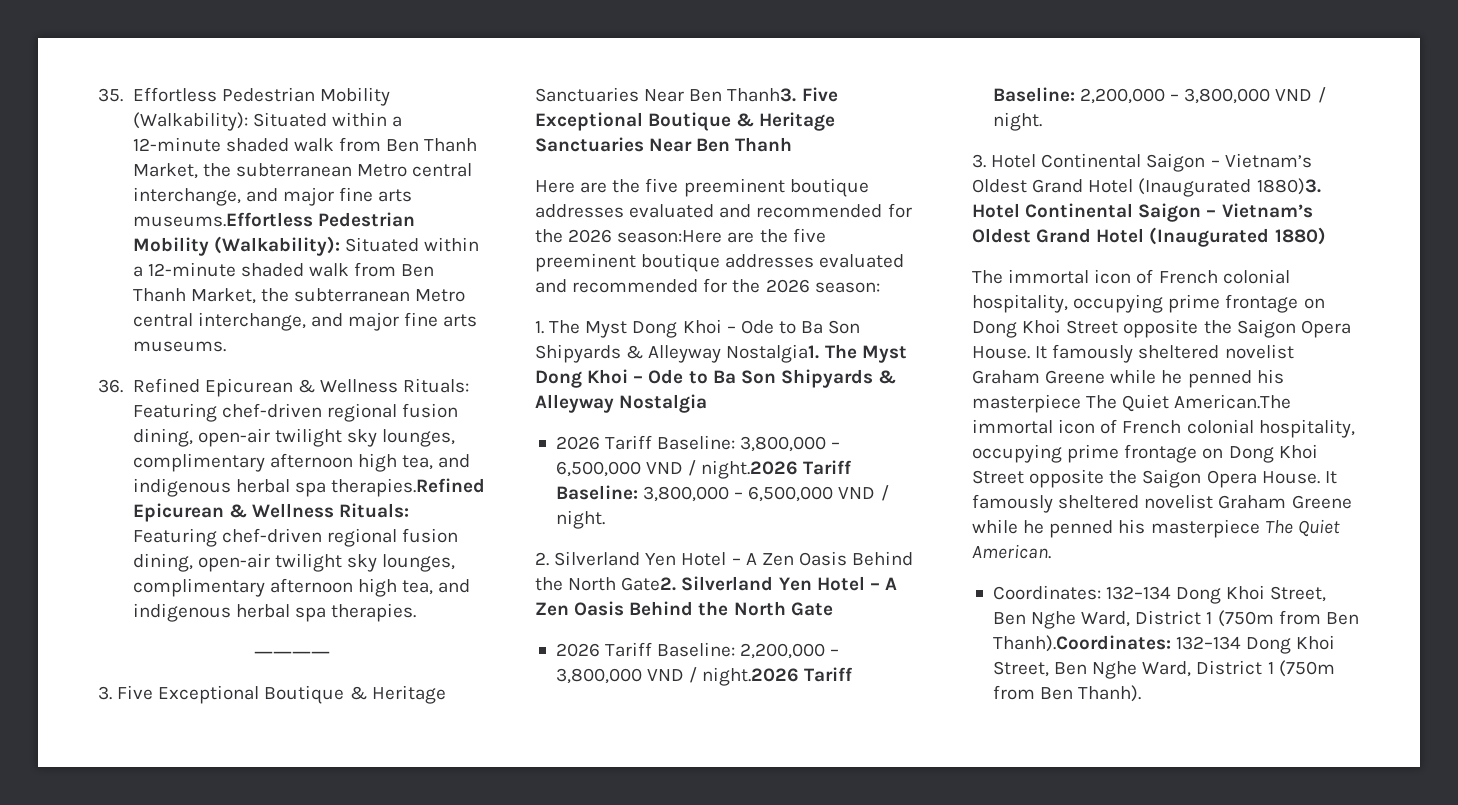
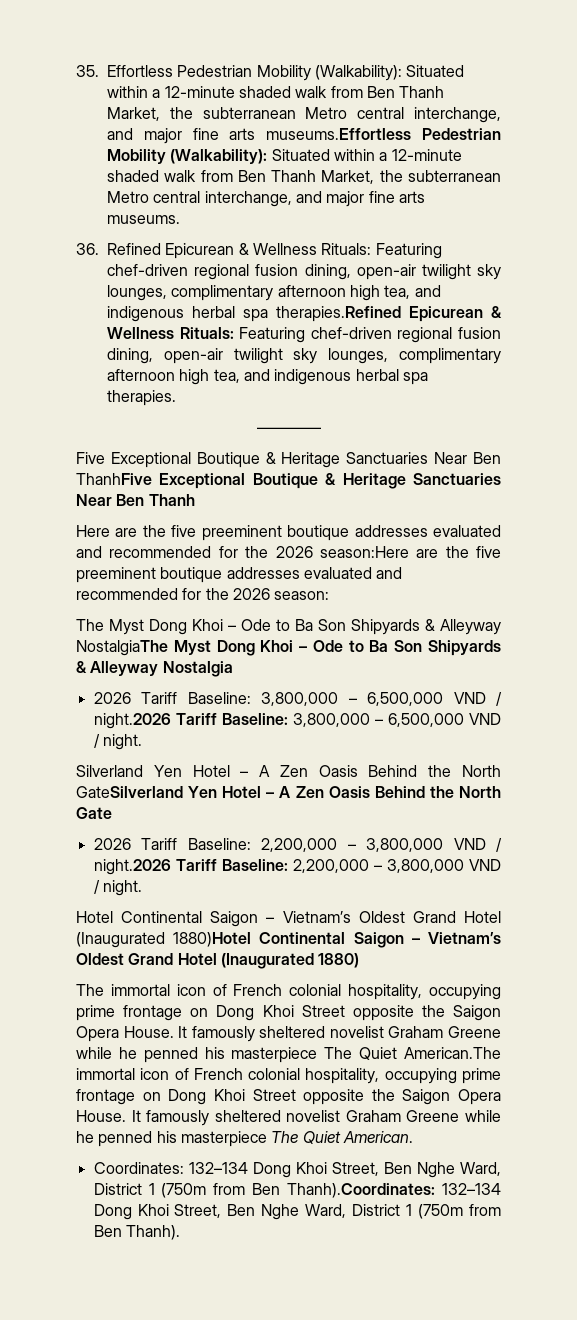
- 3. Five Exceptional Boutique & Heritage Sanctuaries Near Ben Thanh3. Five Exceptional Boutique & Heritage Sanctuaries Near Ben Thanh
+ Five Exceptional Boutique & Heritage Sanctuaries Near Ben ThanhFive Exceptional Boutique & Heritage Sanctuaries Near Ben Thanh
- 1. The Myst Dong Khoi – Ode to Ba Son Shipyards & Alleyway Nostalgia1. The Myst Dong Khoi – Ode to Ba Son Shipyards & Alleyway Nostalgia
+ The Myst Dong Khoi – Ode to Ba Son Shipyards & Alleyway NostalgiaThe Myst Dong Khoi – Ode to Ba Son Shipyards & Alleyway Nostalgia
- 2. Silverland Yen Hotel – A Zen Oasis Behind the North Gate2. Silverland Yen Hotel – A Zen Oasis Behind the North Gate
+ Silverland Yen Hotel – A Zen Oasis Behind the North GateSilverland Yen Hotel – A Zen Oasis Behind the North Gate
- 3. Hotel Continental Saigon – Vietnam’s Oldest Grand Hotel (Inaugurated 1880)3. Hotel Continental Saigon – Vietnam’s Oldest Grand Hotel (Inaugurated 1880)
+ Hotel Continental Saigon – Vietnam’s Oldest Grand Hotel (Inaugurated 1880)Hotel Continental Saigon – Vietnam’s Oldest Grand Hotel (Inaugurated 1880)

